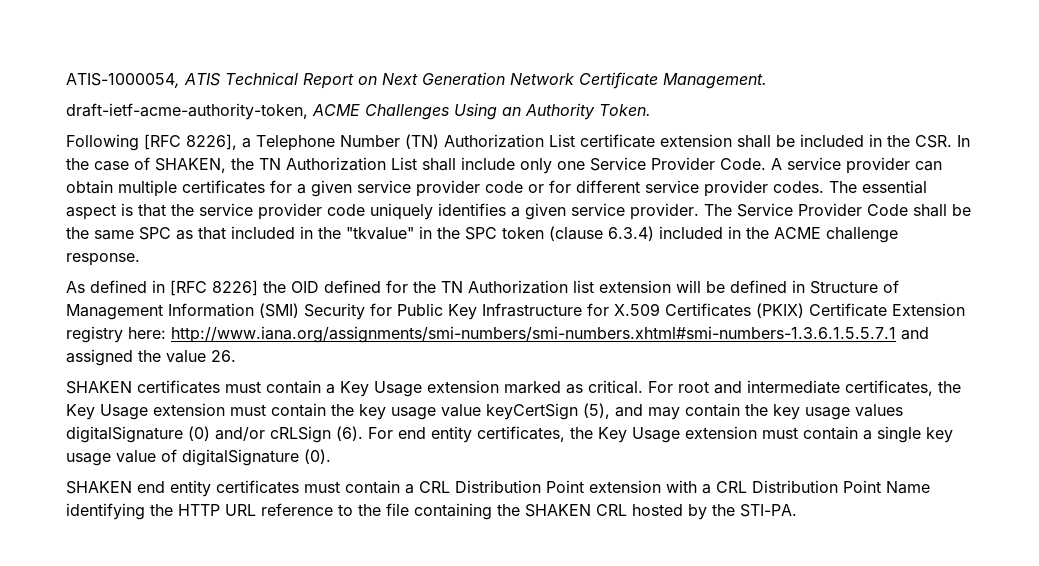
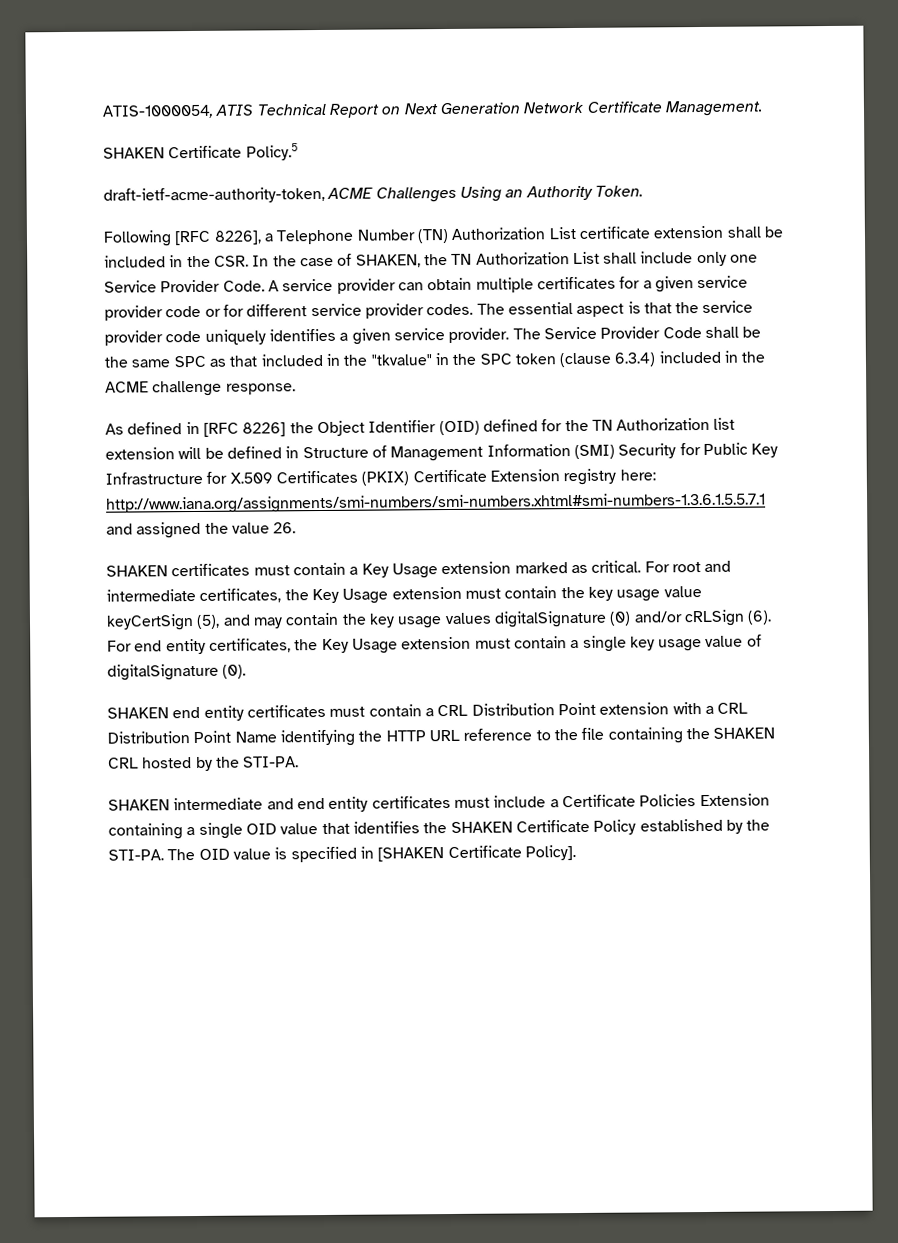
+ SHAKEN Certificate Policy.5
- As defined in [RFC 8226] the OID defined for the TN Authorization list extension will be defined in Structure of Management Information (SMI) Security for Public Key Infrastructure for X.509 Certificates (PKIX) Certificate Extension registry here: http://www.iana.org/assignments/smi-numbers/smi-numbers.xhtml#smi-numbers-1.3.6.1.5.5.7.1 and assigned the value 26.
+ As defined in [RFC 8226] the Object Identifier (OID) defined for the TN Authorization list extension will be defined in Structure of Management Information (SMI) Security for Public Key Infrastructure for X.509 Certificates (PKIX) Certificate Extension registry here: http://www.iana.org/assignments/smi-numbers/smi-numbers.xhtml#smi-numbers-1.3.6.1.5.5.7.1 and assigned the value 26.
+ SHAKEN intermediate and end entity certificates must include a Certificate Policies Extension containing a single OID value that identifies the SHAKEN Certificate Policy established by the STI-PA. The OID value is specified in [SHAKEN Certificate Policy].

